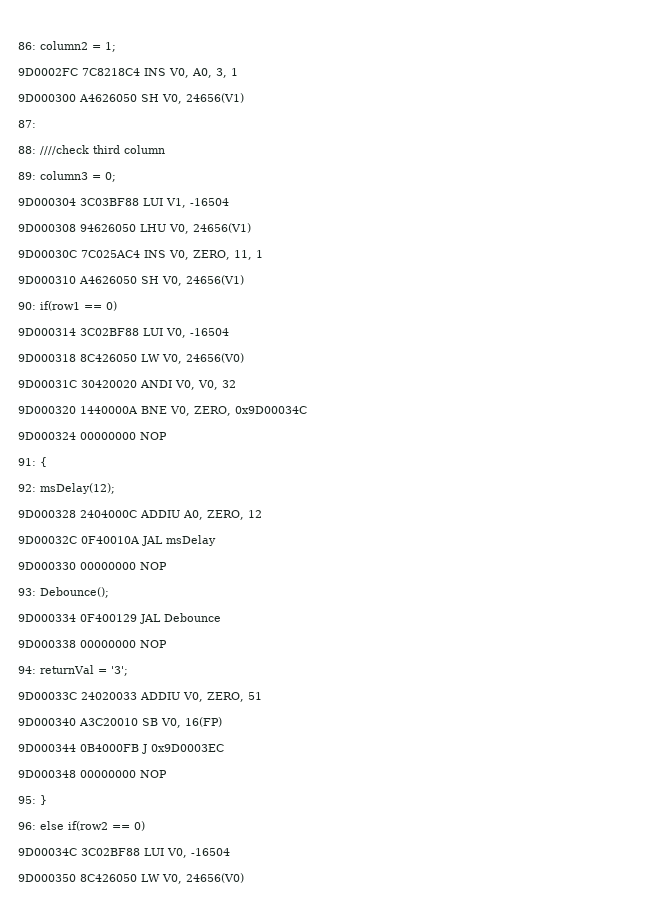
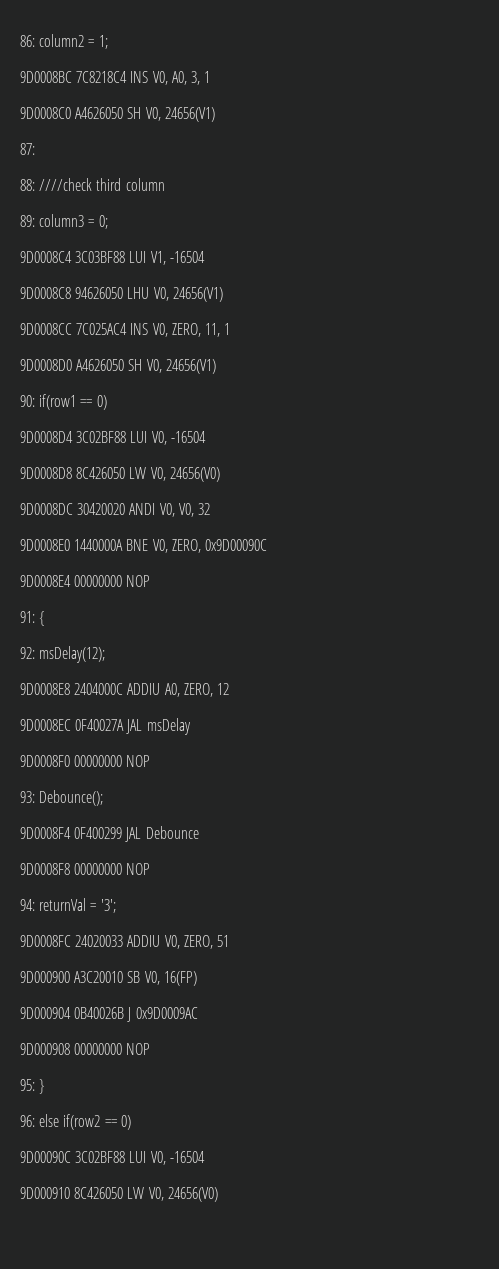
- 9D0002FC 7C8218C4 INS V0, A0, 3, 1
+ 9D0008BC 7C8218C4 INS V0, A0, 3, 1
- 9D000300 A4626050 SH V0, 24656(V1)
+ 9D0008C0 A4626050 SH V0, 24656(V1)
- 9D000304 3C03BF88 LUI V1, -16504
+ 9D0008C4 3C03BF88 LUI V1, -16504
- 9D000308 94626050 LHU V0, 24656(V1)
+ 9D0008C8 94626050 LHU V0, 24656(V1)
- 9D00030C 7C025AC4 INS V0, ZERO, 11, 1
+ 9D0008CC 7C025AC4 INS V0, ZERO, 11, 1
- 9D000310 A4626050 SH V0, 24656(V1)
+ 9D0008D0 A4626050 SH V0, 24656(V1)
- 9D000314 3C02BF88 LUI V0, -16504
- 9D000318 8C426050 LW V0, 24656(V0)
+ 9D0008D4 3C02BF88 LUI V0, -16504
+ 9D0008D8 8C426050 LW V0, 24656(V0)
- 9D00031C 30420020 ANDI V0, V0, 32
+ 9D0008DC 30420020 ANDI V0, V0, 32
- 9D000320 1440000A BNE V0, ZERO, 0x9D00034C
- 9D000324 00000000 NOP
+ 9D0008E0 1440000A BNE V0, ZERO, 0x9D00090C
+ 9D0008E4 00000000 NOP
- 9D000328 2404000C ADDIU A0, ZERO, 12
+ 9D0008E8 2404000C ADDIU A0, ZERO, 12
- 9D00032C 0F40010A JAL msDelay
+ 9D0008EC 0F40027A JAL msDelay
- 9D000330 00000000 NOP
+ 9D0008F0 00000000 NOP
- 9D000334 0F400129 JAL Debounce
+ 9D0008F4 0F400299 JAL Debounce
- 9D000338 00000000 NOP
+ 9D0008F8 00000000 NOP
- 9D00033C 24020033 ADDIU V0, ZERO, 51
+ 9D0008FC 24020033 ADDIU V0, ZERO, 51
- 9D000340 A3C20010 SB V0, 16(FP)
+ 9D000900 A3C20010 SB V0, 16(FP)
- 9D000344 0B4000FB J 0x9D0003EC
- 9D000348 00000000 NOP
+ 9D000904 0B40026B J 0x9D0009AC
+ 9D000908 00000000 NOP
- 9D00034C 3C02BF88 LUI V0, -16504
- 9D000350 8C426050 LW V0, 24656(V0)
+ 9D00090C 3C02BF88 LUI V0, -16504
+ 9D000910 8C426050 LW V0, 24656(V0)

